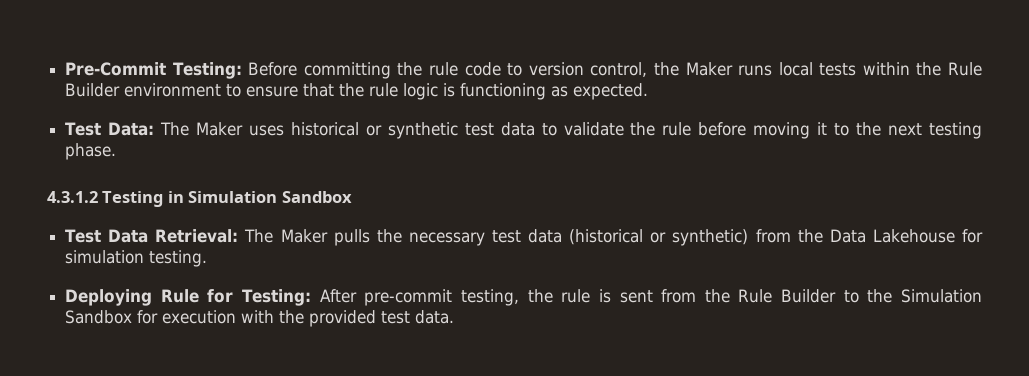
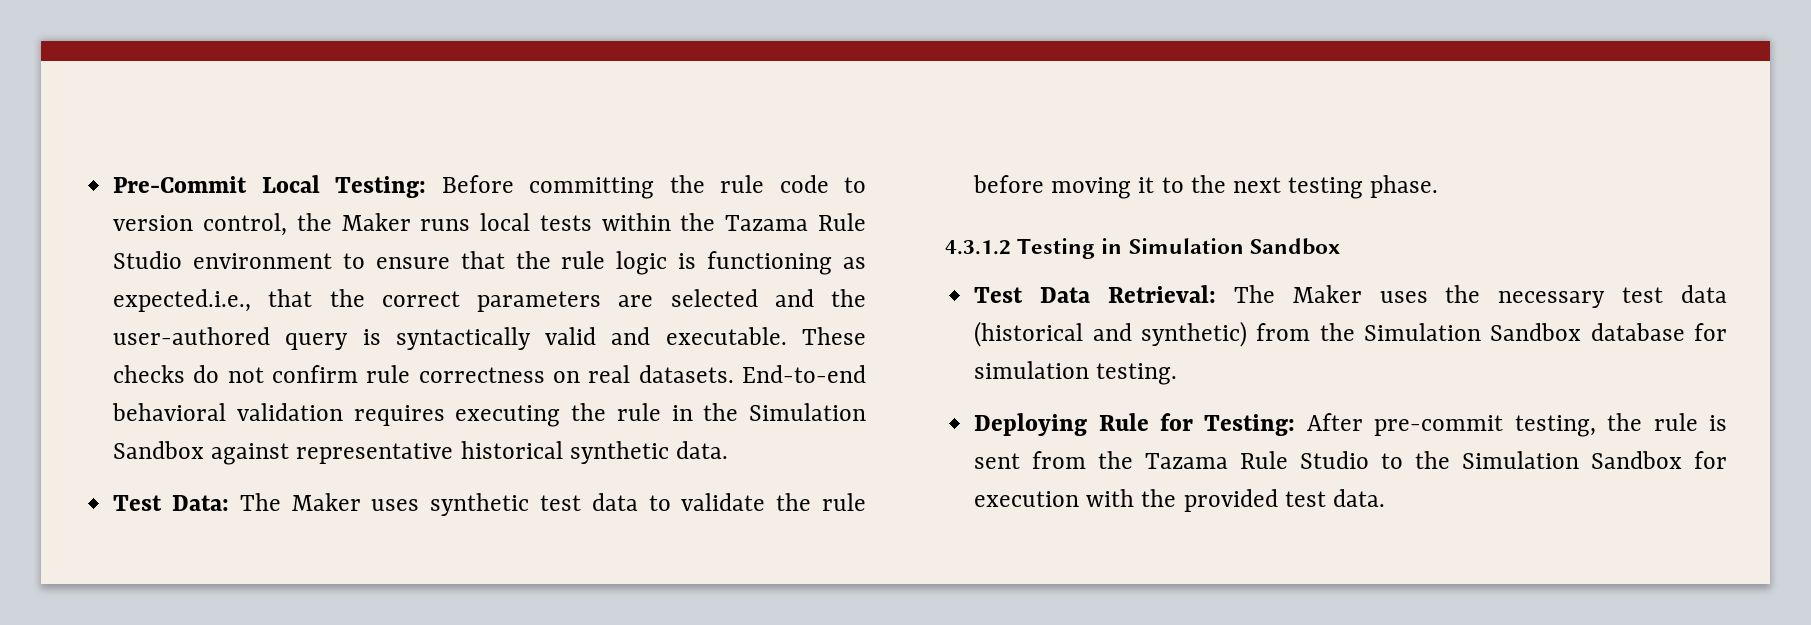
- Pre-Commit Testing: Before committing the rule code to version control, the Maker runs local tests within the Rule Builder environment to ensure that the rule logic is functioning as expected.
+ Pre-Commit Local Testing: Before committing the rule code to version control, the Maker runs local tests within the Tazama Rule Studio environment to ensure that the rule logic is functioning as expected.i.e., that the correct parameters are selected and the user-authored query is syntactically valid and executable. These checks do not confirm rule correctness on real datasets. End-to-end behavioral validation requires executing the rule in the Simulation Sandbox against representative historical synthetic data.
- Test Data: The Maker uses historical or synthetic test data to validate the rule before moving it to the next testing phase.
+ Test Data: The Maker uses synthetic test data to validate the rule before moving it to the next testing phase.
- Test Data Retrieval: The Maker pulls the necessary test data (historical or synthetic) from the Data Lakehouse for simulation testing.
+ Test Data Retrieval: The Maker uses the necessary test data (historical and synthetic) from the Simulation Sandbox database for simulation testing.
- Deploying Rule for Testing: After pre-commit testing, the rule is sent from the Rule Builder to the Simulation Sandbox for execution with the provided test data.
+ Deploying Rule for Testing: After pre-commit testing, the rule is sent from the Tazama Rule Studio to the Simulation Sandbox for execution with the provided test data.

